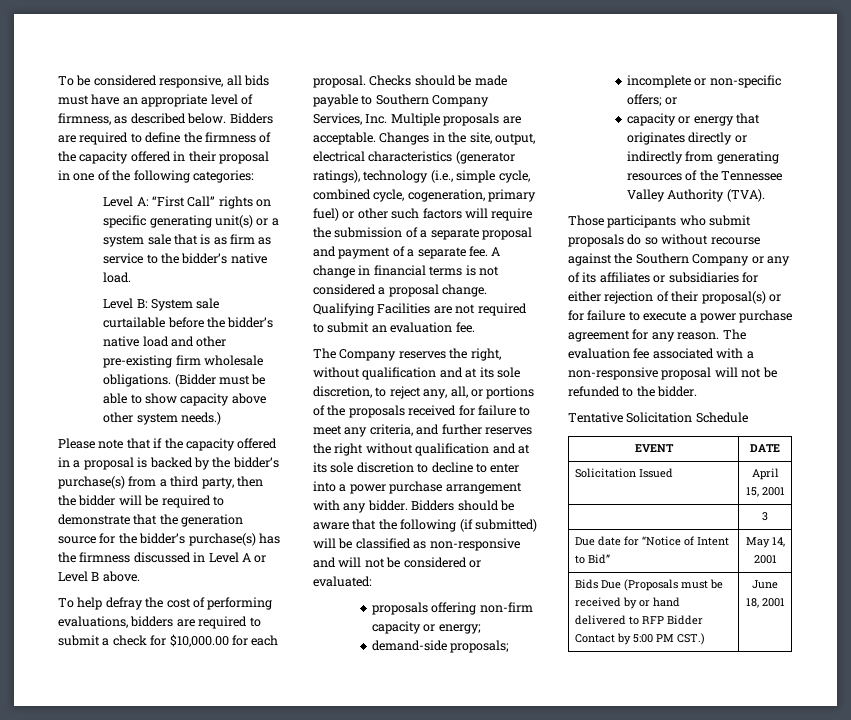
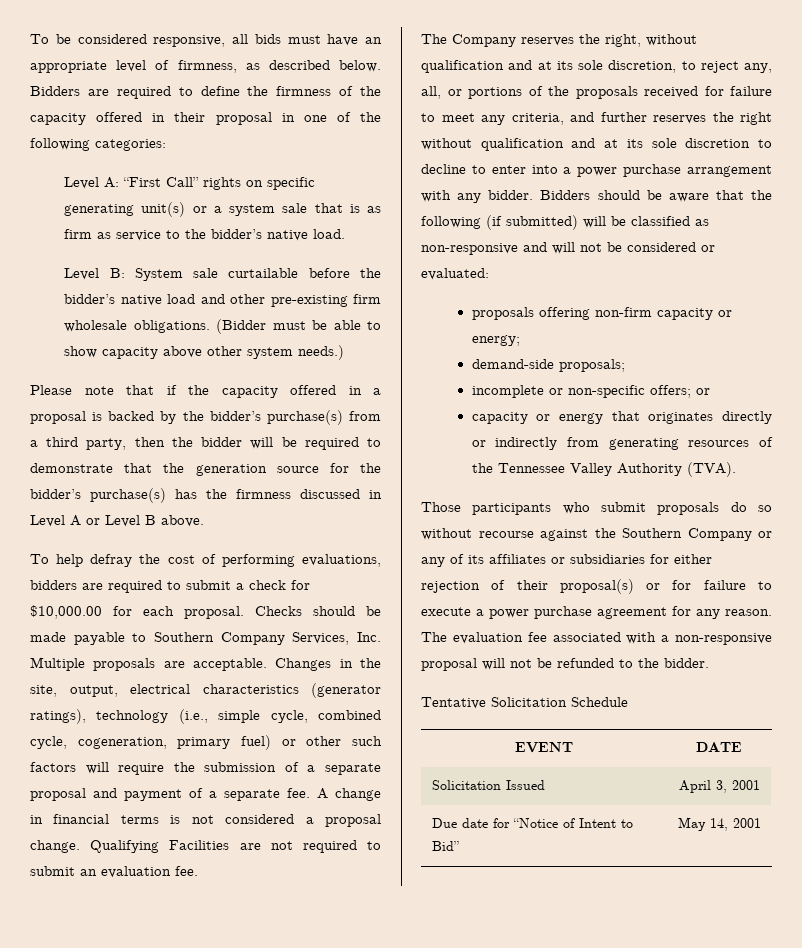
- Solicitation Issued | April 15, 2001
- | 3
+ Solicitation Issued | April 3, 2001
- Bids Due (Proposals must be received by or hand delivered to RFP Bidder Contact by 5:00 PM CST.) | June 18, 2001

